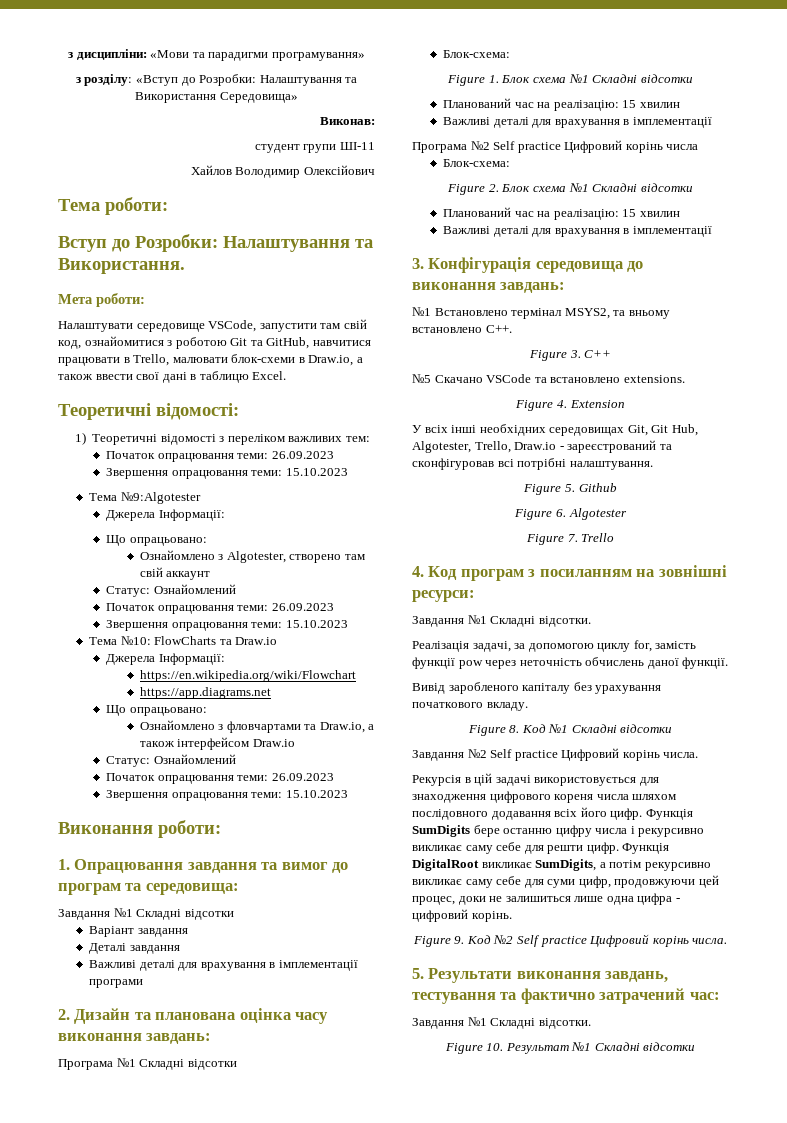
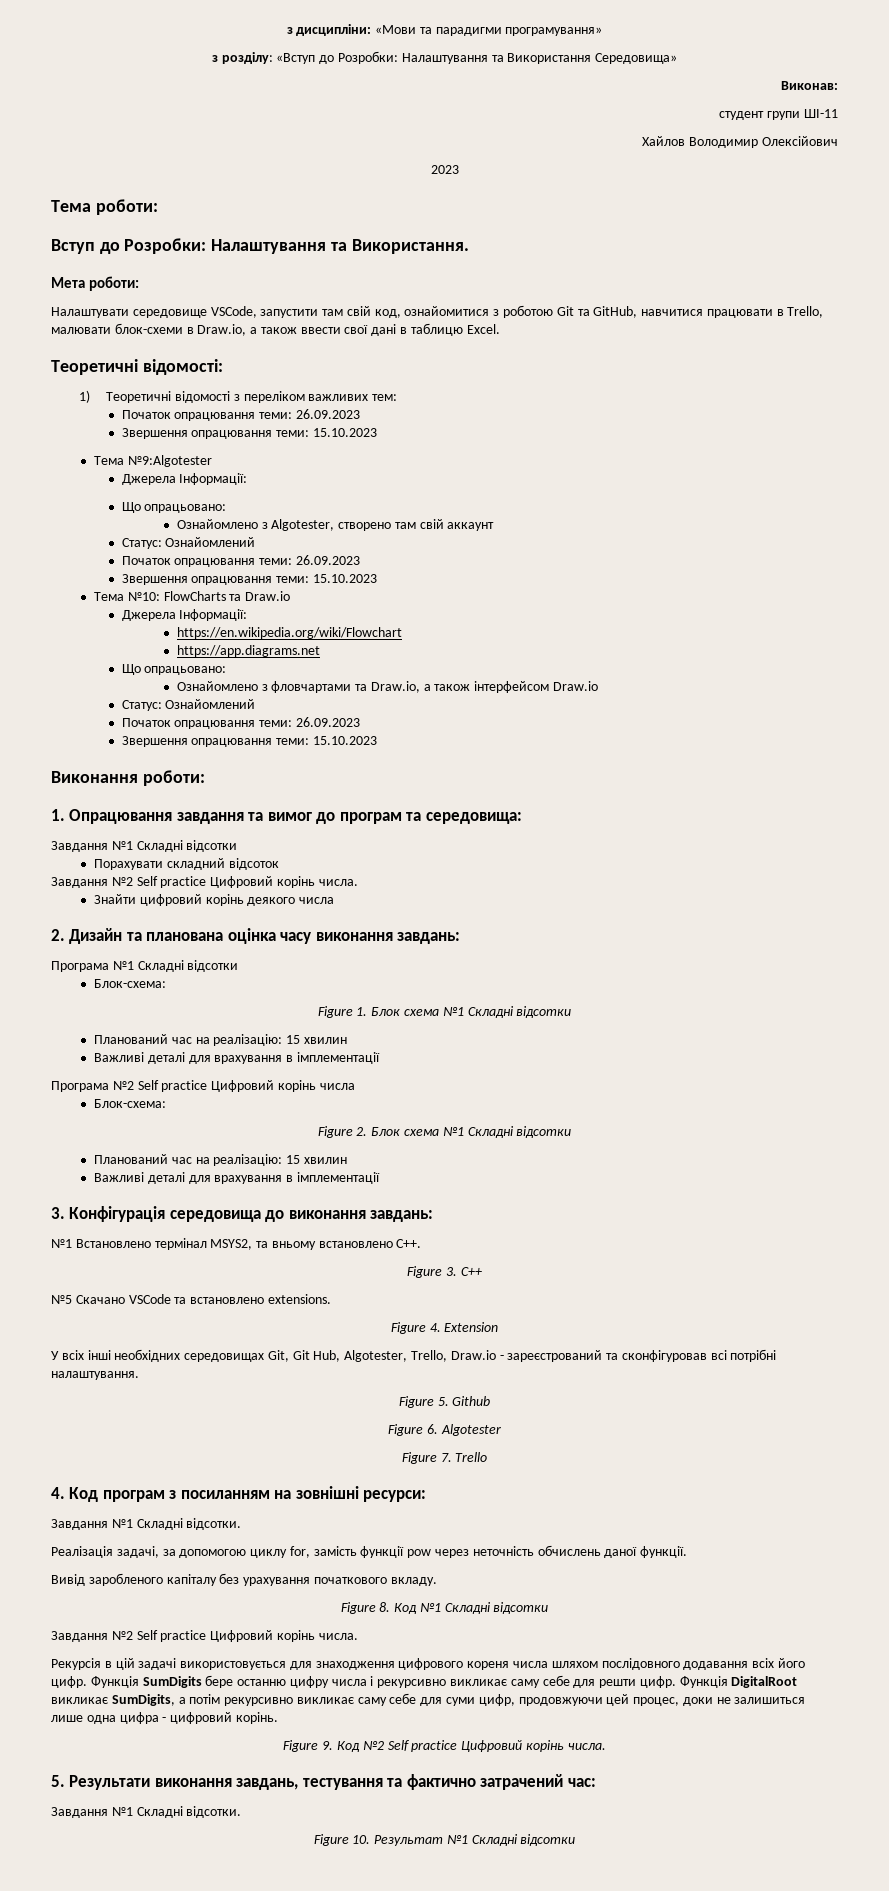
+ 2023
- Варіант завдання
- Деталі завдання
- Важливі деталі для врахування в імплементації програми
+ Порахувати складний відсоток
+ Завдання №2 Self practice Цифровий корінь числа.
+ Знайти цифровий корінь деякого числа

